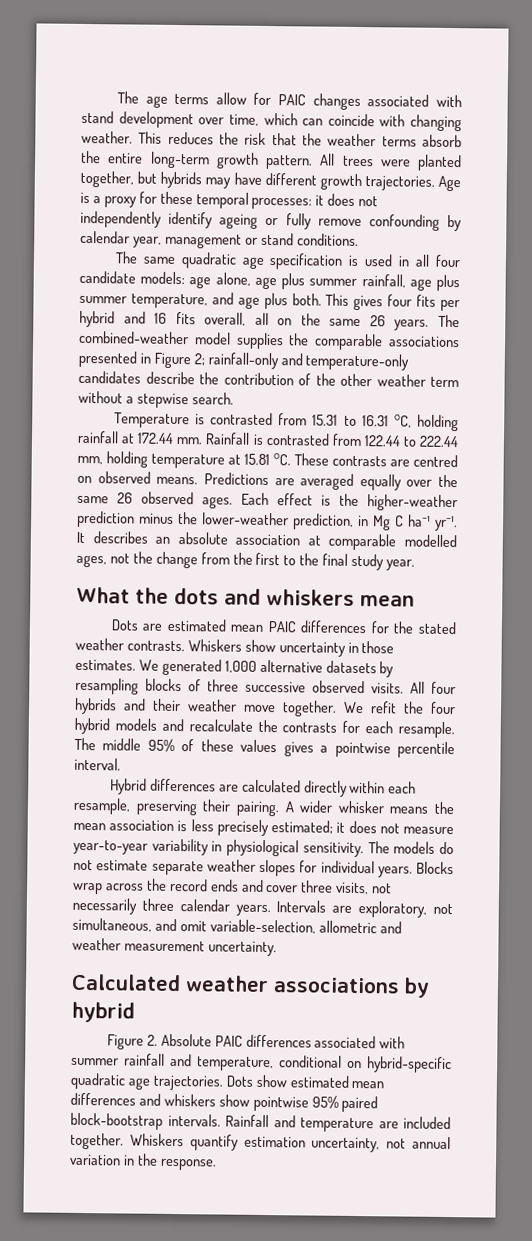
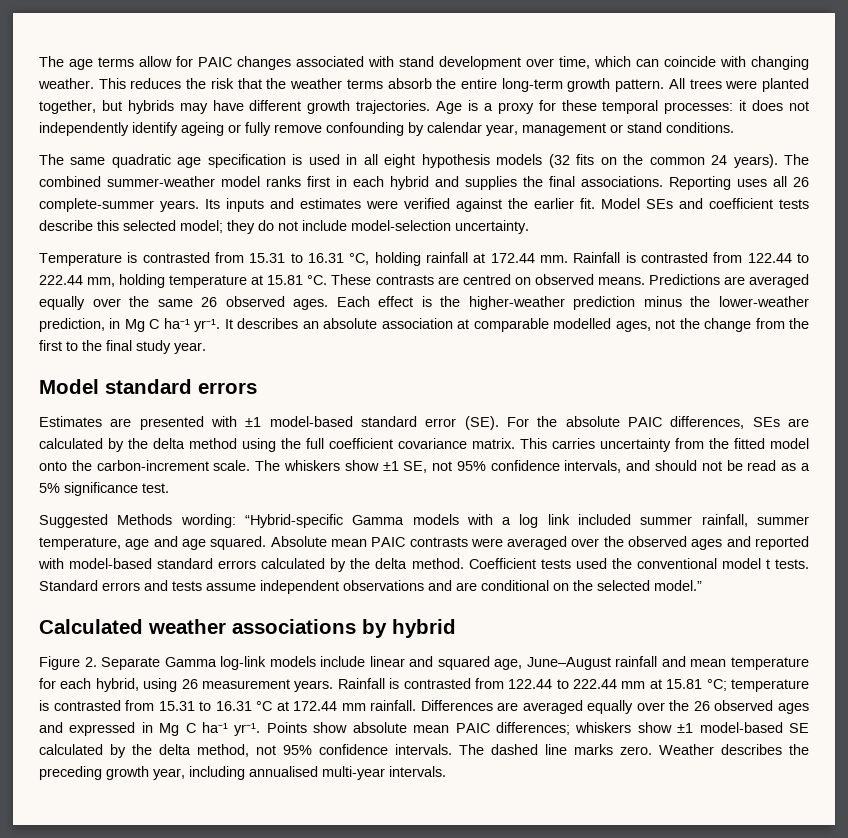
- The same quadratic age specification is used in all four candidate models: age alone, age plus summer rainfall, age plus summer temperature, and age plus both. This gives four fits per hybrid and 16 fits overall, all on the same 26 years. The combined-weather model supplies the comparable associations presented in Figure 2; rainfall-only and temperature-only candidates describe the contribution of the other weather term without a stepwise search.
+ The same quadratic age specification is used in all eight hypothesis models (32 fits on the common 24 years). The combined summer-weather model ranks first in each hybrid and supplies the final associations. Reporting uses all 26 complete-summer years. Its inputs and estimates were verified against the earlier fit. Model SEs and coefficient tests describe this selected model; they do not include model-selection uncertainty.
- What the dots and whiskers mean
- Dots are estimated mean PAIC differences for the stated weather contrasts. Whiskers show uncertainty in those estimates. We generated 1,000 alternative datasets by resampling blocks of three successive observed visits. All four hybrids and their weather move together. We refit the four hybrid models and recalculate the contrasts for each resample. The middle 95% of these values gives a pointwise percentile interval.
- Hybrid differences are calculated directly within each resample, preserving their pairing. A wider whisker means the mean association is less precisely estimated; it does not measure year-to-year variability in physiological sensitivity. The models do not estimate separate weather slopes for individual years. Blocks wrap across the record ends and cover three visits, not necessarily three calendar years. Intervals are exploratory, not simultaneous, and omit variable-selection, allometric and weather measurement uncertainty.
+ Model standard errors
+ Estimates are presented with ±1 model-based standard error (SE). For the absolute PAIC differences, SEs are calculated by the delta method using the full coefficient covariance matrix. This carries uncertainty from the fitted model onto the carbon-increment scale. The whiskers show ±1 SE, not 95% confidence intervals, and should not be read as a 5% significance test.
+ Suggested Methods wording: “Hybrid-specific Gamma models with a log link included summer rainfall, summer temperature, age and age squared. Absolute mean PAIC contrasts were averaged over the observed ages and reported with model-based standard errors calculated by the delta method. Coefficient tests used the conventional model t tests. Standard errors and tests assume independent observations and are conditional on the selected model.”
- Figure 2. Absolute PAIC differences associated with summer rainfall and temperature, conditional on hybrid-specific quadratic age trajectories. Dots show estimated mean differences and whiskers show pointwise 95% paired block-bootstrap intervals. Rainfall and temperature are included together. Whiskers quantify estimation uncertainty, not annual variation in the response.
+ Figure 2. Separate Gamma log-link models include linear and squared age, June–August rainfall and mean temperature for each hybrid, using 26 measurement years. Rainfall is contrasted from 122.44 to 222.44 mm at 15.81 °C; temperature is contrasted from 15.31 to 16.31 °C at 172.44 mm rainfall. Differences are averaged equally over the 26 observed ages and expressed in Mg C ha⁻¹ yr⁻¹. Points show absolute mean PAIC differences; whiskers show ±1 model-based SE calculated by the delta method, not 95% confidence intervals. The dashed line marks zero. Weather describes the preceding growth year, including annualised multi-year intervals.

